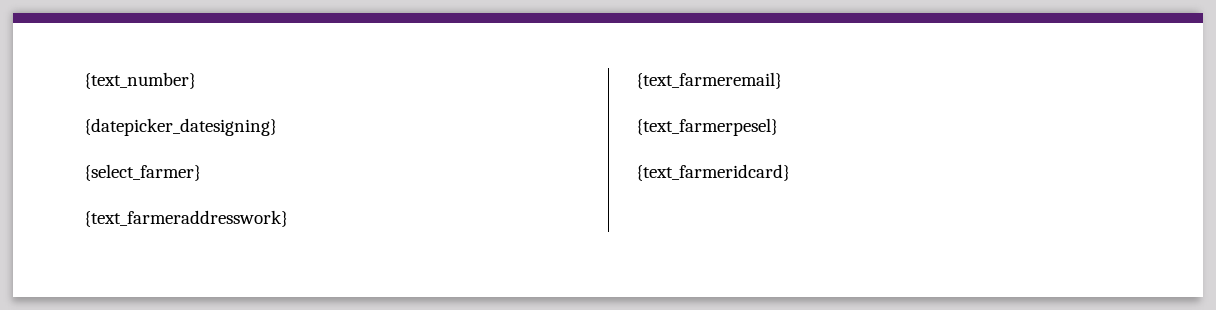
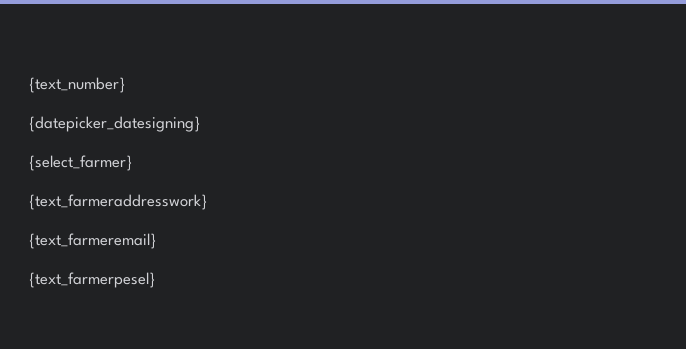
- {text_farmeridcard}

